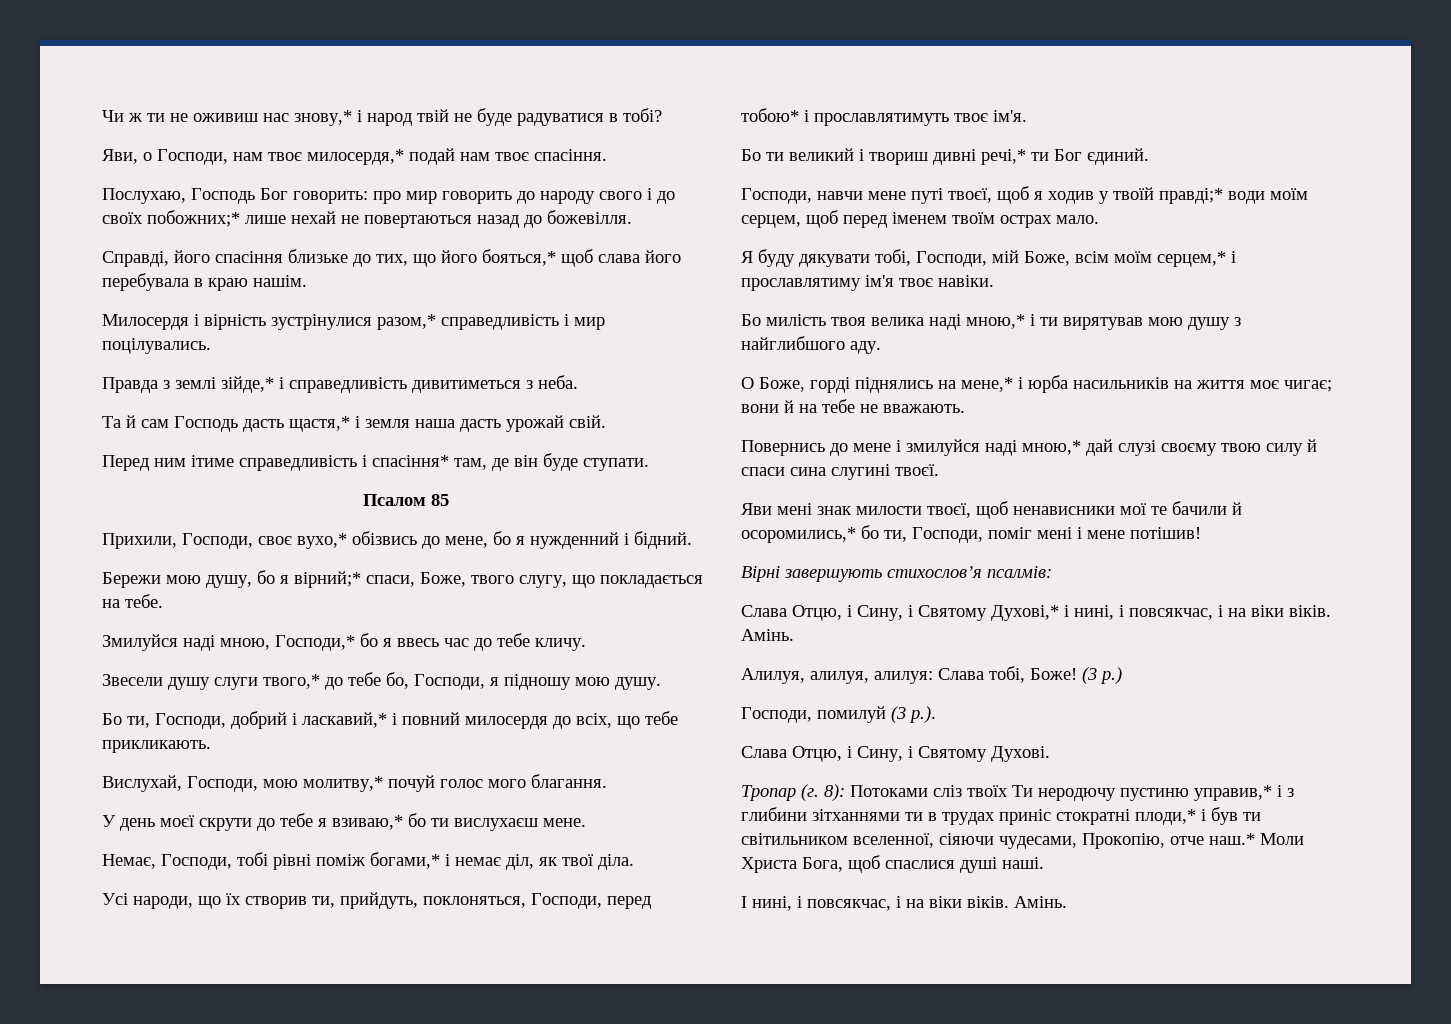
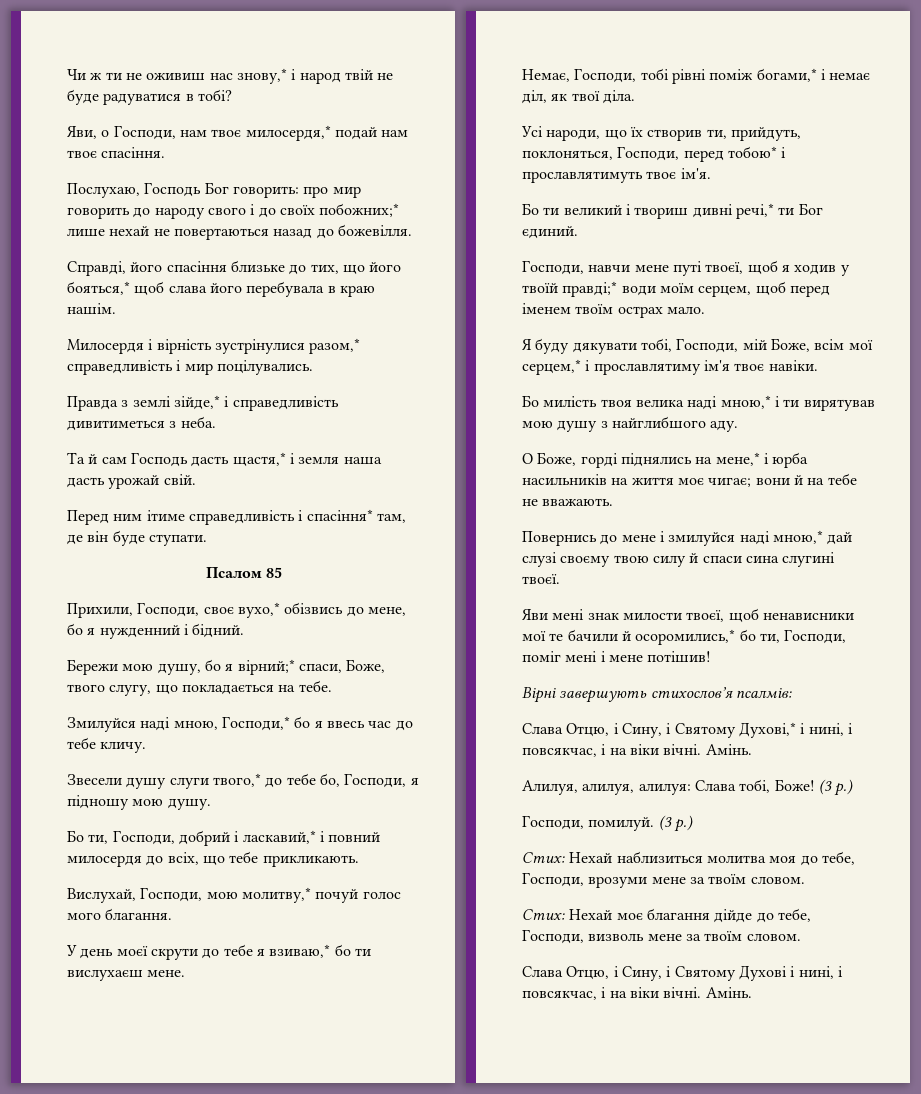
- Я буду дякувати тобі, Господи, мій Боже, всім моїм серцем,* і прославлятиму ім'я твоє навіки.
+ Я буду дякувати тобі, Господи, мій Боже, всім мої серцем,* і прославлятиму ім'я твоє навіки.
- Слава Отцю, і Сину, і Святому Духові,* і нині, і повсякчас, і на віки віків.
+ Слава Отцю, і Сину, і Святому Духові,* і нині, і повсякчас, і на віки вічні.
- Господи, помилуй (3 р.).
- Слава Отцю, і Сину, і Святому Духові.
- Тропар (г. 8): Потоками сліз твоїх Ти неродючу пустиню управив,* і з глибини зітханнями ти в трудах приніс стократні плоди,* і був ти світильником вселенної, сіяючи чудесами, Прокопію, отче наш.* Моли Христа Бога, щоб спаслися душі наші.
- І нині, і повсякчас, і на віки віків.
+ Господи, помилуй. (3 р.)
+ Стих: Нехай наблизиться молитва моя до тебе, Господи, врозуми мене за твоїм словом.
+ Стих: Нехай моє благання дійде до тебе, Господи, визволь мене за твоїм словом.
+ Слава Отцю, і Сину, і Святому Духові і нині, і повсякчас, і на віки вічні.

